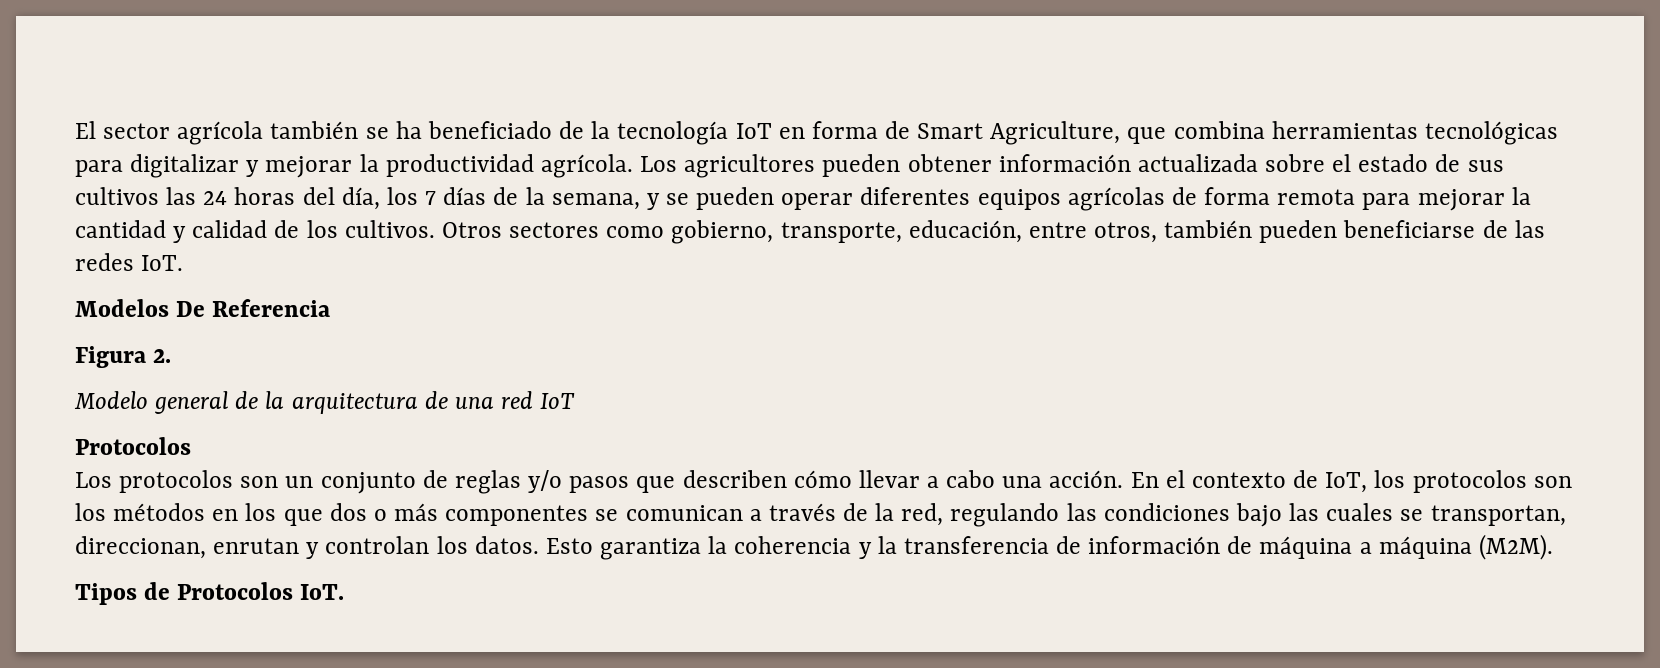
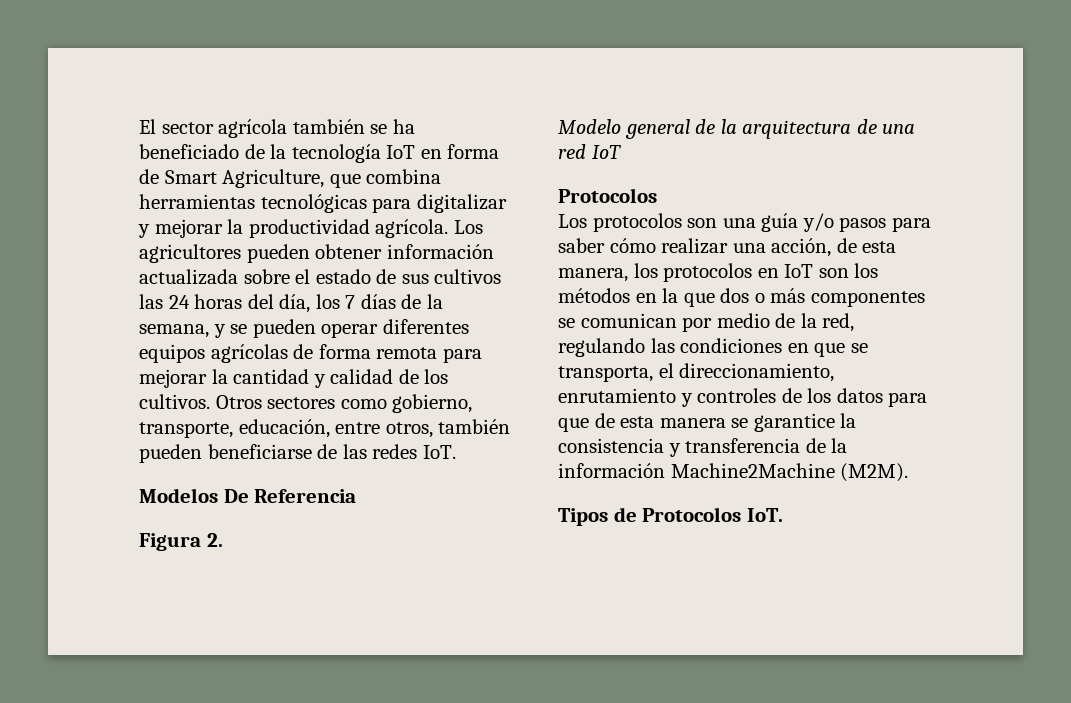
- Los protocolos son un conjunto de reglas y/o pasos que describen cómo llevar a cabo una acción. En el contexto de IoT, los protocolos son los métodos en los que dos o más componentes se comunican a través de la red, regulando las condiciones bajo las cuales se transportan, direccionan, enrutan y controlan los datos. Esto garantiza la coherencia y la transferencia de información de máquina a máquina (M2M).
+ Los protocolos son una guía y/o pasos para saber cómo realizar una acción, de esta manera, los protocolos en IoT son los métodos en la que dos o más componentes se comunican por medio de la red, regulando las condiciones en que se transporta, el direccionamiento, enrutamiento y controles de los datos para que de esta manera se garantice la consistencia y transferencia de la información Machine2Machine (M2M).

